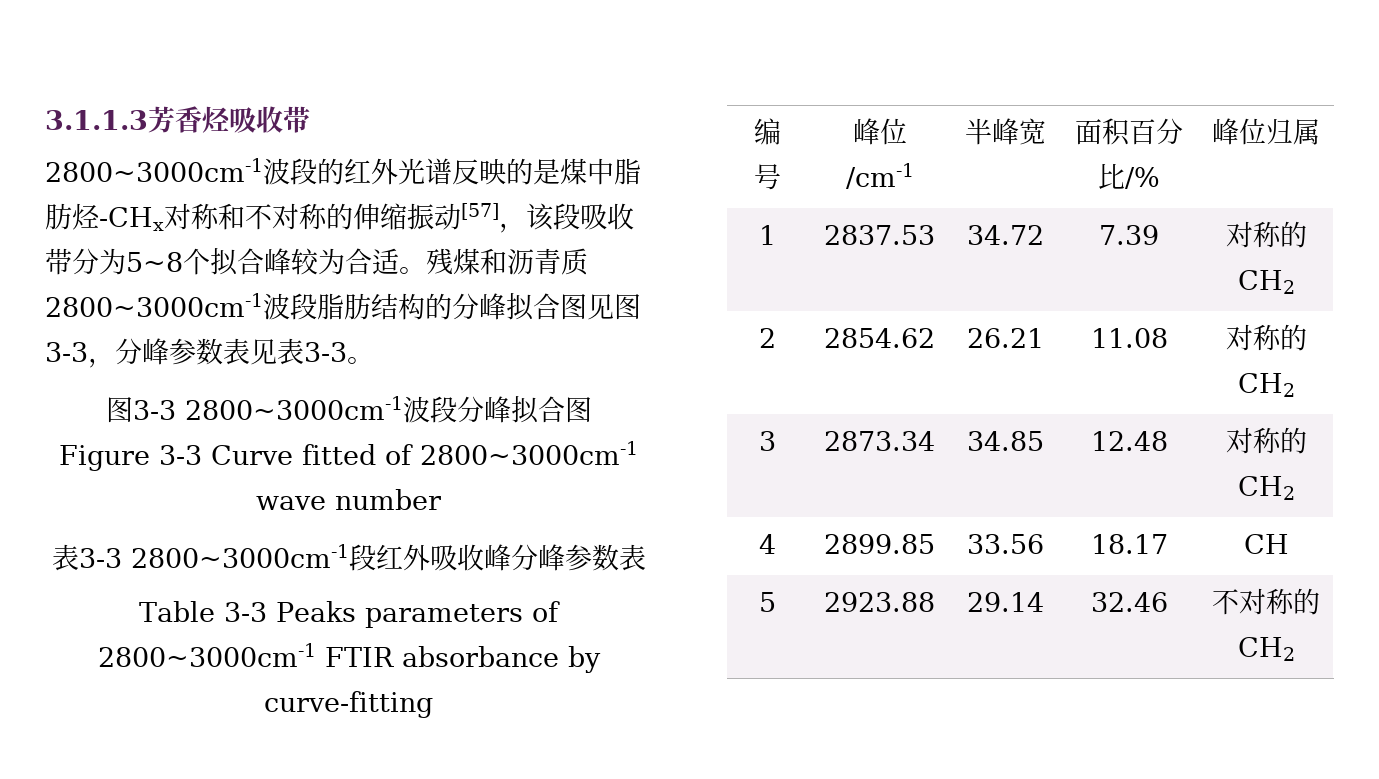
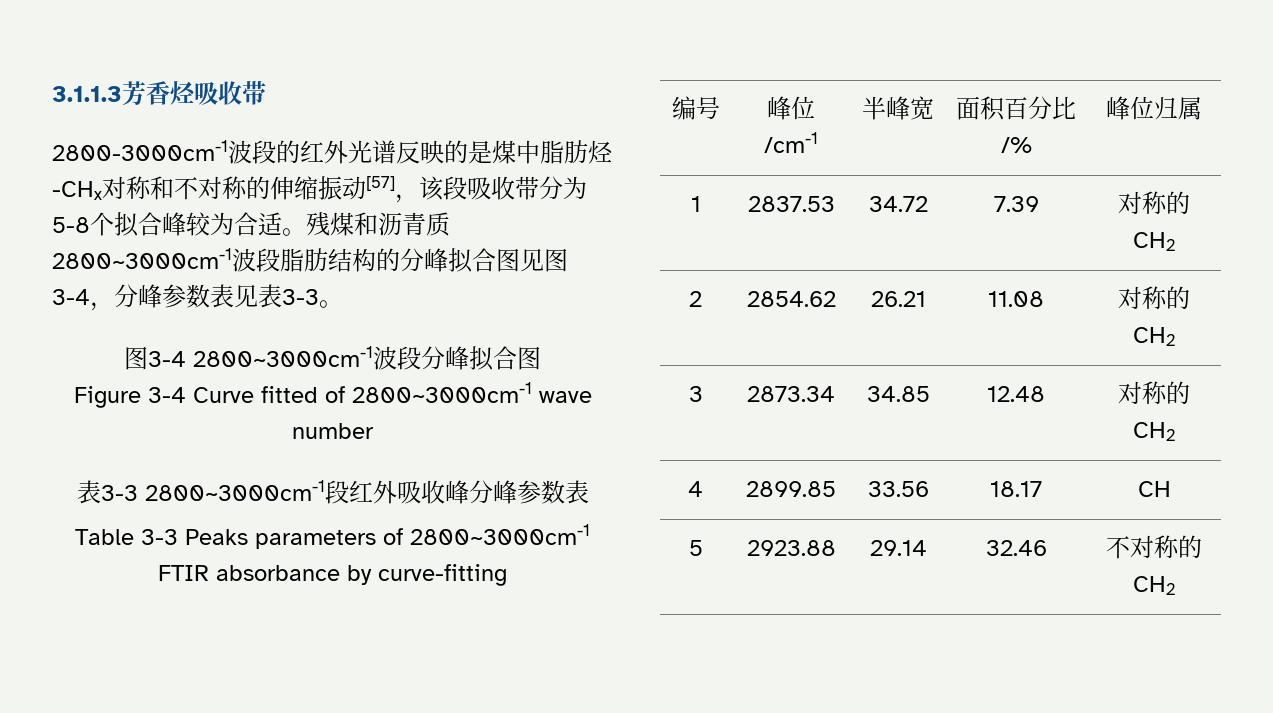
- 2800~3000cm-1波段的红外光谱反映的是煤中脂肪烃-CHx对称和不对称的伸缩振动[57]，该段吸收带分为5~8个拟合峰较为合适。
+ 2800-3000cm-1波段的红外光谱反映的是煤中脂肪烃-CHx对称和不对称的伸缩振动[57]，该段吸收带分为5-8个拟合峰较为合适。
- 残煤和沥青质2800~3000cm-1波段脂肪结构的分峰拟合图见图3-3，分峰参数表见表3-3。
+ 残煤和沥青质2800~3000cm-1波段脂肪结构的分峰拟合图见图3-4，分峰参数表见表3-3。
- 图3-3 2800~3000cm-1波段分峰拟合图
+ 图3-4 2800~3000cm-1波段分峰拟合图
- Figure 3-3 Curve fitted of 2800~3000cm-1 wave number
+ Figure 3-4 Curve fitted of 2800~3000cm-1 wave number

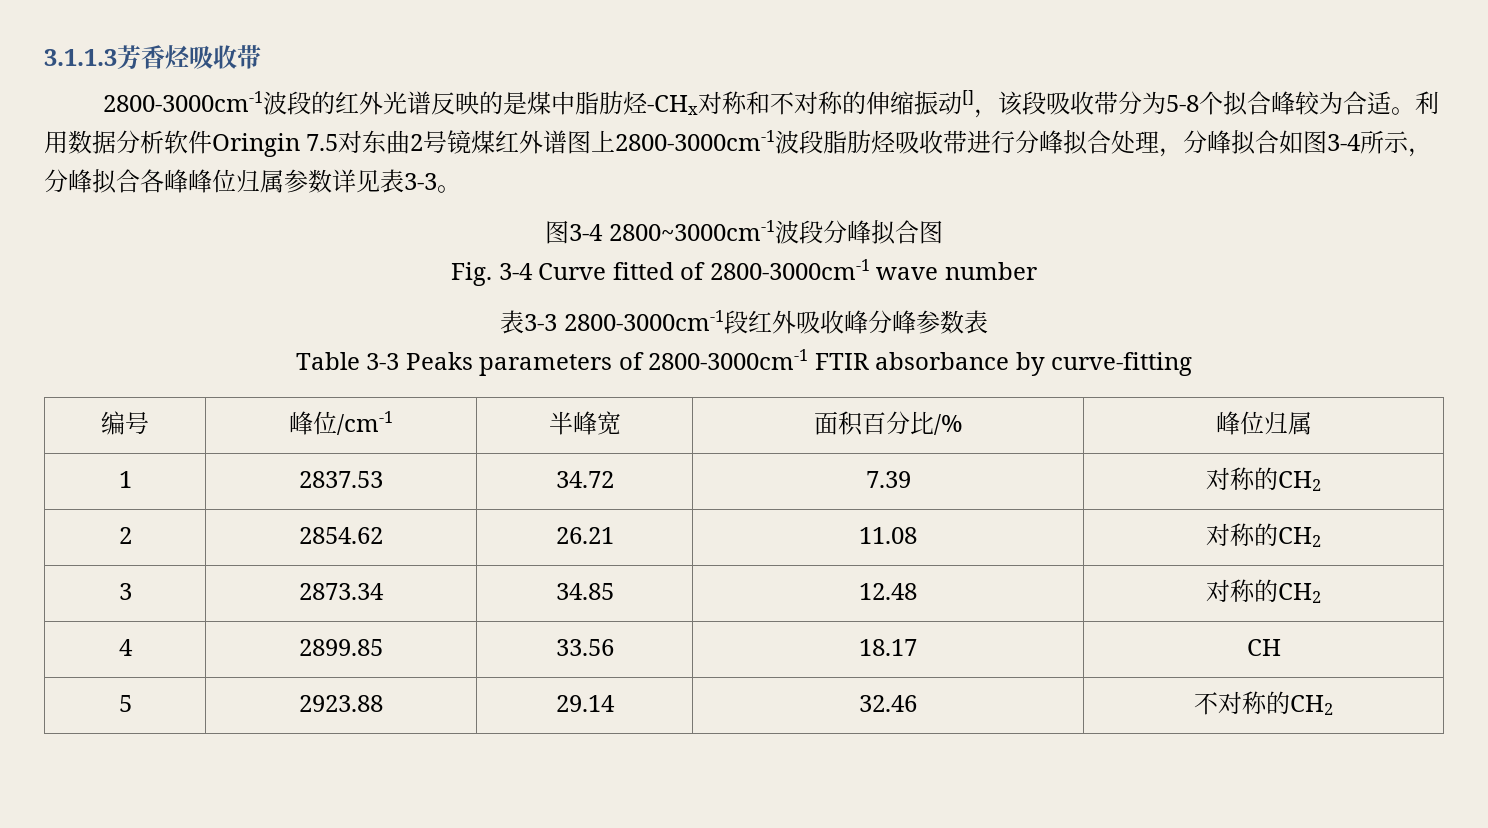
- 2800-3000cm-1波段的红外光谱反映的是煤中脂肪烃-CHx对称和不对称的伸缩振动[57]，该段吸收带分为5-8个拟合峰较为合适。
+ 2800-3000cm-1波段的红外光谱反映的是煤中脂肪烃-CHx对称和不对称的伸缩振动[]，该段吸收带分为5-8个拟合峰较为合适。
- 残煤和沥青质2800~3000cm-1波段脂肪结构的分峰拟合图见图3-4，分峰参数表见表3-3。
+ 利用数据分析软件Oringin 7.5对东曲2号镜煤红外谱图上2800-3000cm-1波段脂肪烃吸收带进行分峰拟合处理，分峰拟合如图3-4所示，分峰拟合各峰峰位归属参数详见表3-3。
- Figure 3-4 Curve fitted of 2800~3000cm-1 wave number
+ Fig. 3-4 Curve fitted of 2800-3000cm-1 wave number
- 表3-3 2800~3000cm-1段红外吸收峰分峰参数表
+ 表3-3 2800-3000cm-1段红外吸收峰分峰参数表
- Table 3-3 Peaks parameters of 2800~3000cm-1 FTIR absorbance by curve-fitting
+ Table 3-3 Peaks parameters of 2800-3000cm-1 FTIR absorbance by curve-fitting

